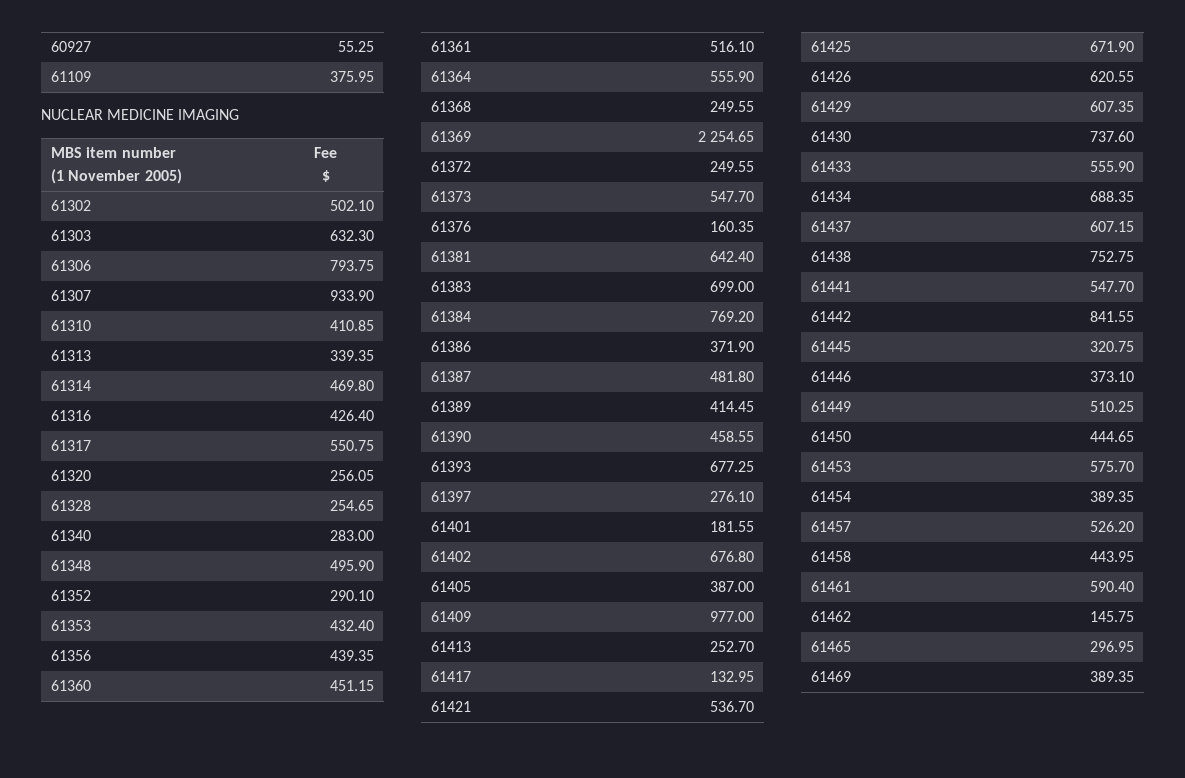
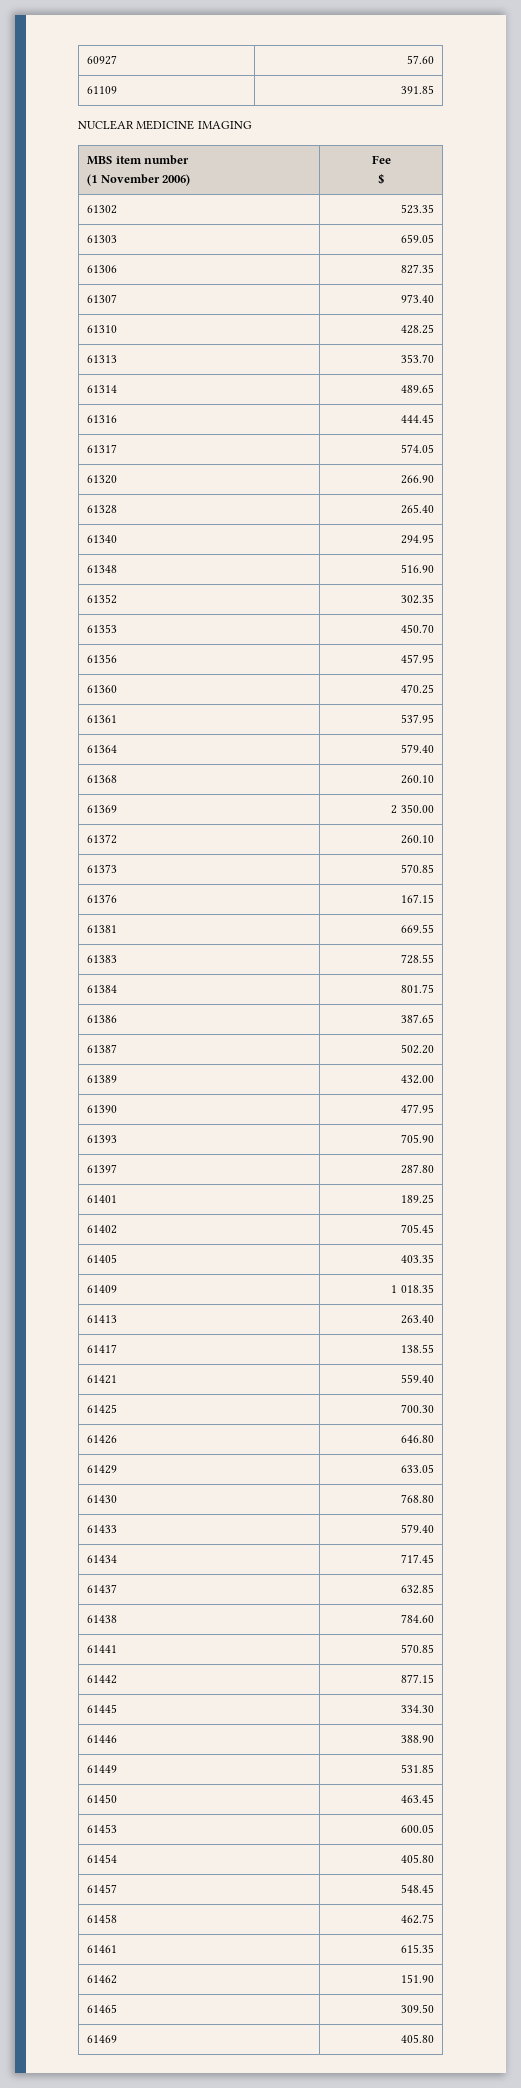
- 60927 | 55.25
+ 60927 | 57.60
- 61109 | 375.95
+ 61109 | 391.85
  MBS item number
- (1 November 2005) | Fee
+ (1 November 2006) | Fee
- 61302 | 502.10
+ 61302 | 523.35
- 61303 | 632.30
+ 61303 | 659.05
- 61306 | 793.75
+ 61306 | 827.35
- 61307 | 933.90
+ 61307 | 973.40
- 61310 | 410.85
+ 61310 | 428.25
- 61313 | 339.35
+ 61313 | 353.70
- 61314 | 469.80
+ 61314 | 489.65
- 61316 | 426.40
+ 61316 | 444.45
- 61317 | 550.75
+ 61317 | 574.05
- 61320 | 256.05
+ 61320 | 266.90
- 61328 | 254.65
+ 61328 | 265.40
- 61340 | 283.00
+ 61340 | 294.95
- 61348 | 495.90
+ 61348 | 516.90
- 61352 | 290.10
+ 61352 | 302.35
- 61353 | 432.40
+ 61353 | 450.70
- 61356 | 439.35
+ 61356 | 457.95
- 61360 | 451.15
+ 61360 | 470.25
- 61361 | 516.10
+ 61361 | 537.95
- 61364 | 555.90
+ 61364 | 579.40
- 61368 | 249.55
+ 61368 | 260.10
- 61369 | 2 254.65
+ 61369 | 2 350.00
- 61372 | 249.55
+ 61372 | 260.10
- 61373 | 547.70
+ 61373 | 570.85
- 61376 | 160.35
+ 61376 | 167.15
- 61381 | 642.40
+ 61381 | 669.55
- 61383 | 699.00
+ 61383 | 728.55
- 61384 | 769.20
+ 61384 | 801.75
- 61386 | 371.90
+ 61386 | 387.65
- 61387 | 481.80
+ 61387 | 502.20
- 61389 | 414.45
+ 61389 | 432.00
- 61390 | 458.55
+ 61390 | 477.95
- 61393 | 677.25
+ 61393 | 705.90
- 61397 | 276.10
+ 61397 | 287.80
- 61401 | 181.55
+ 61401 | 189.25
- 61402 | 676.80
+ 61402 | 705.45
- 61405 | 387.00
+ 61405 | 403.35
- 61409 | 977.00
+ 61409 | 1 018.35
- 61413 | 252.70
+ 61413 | 263.40
- 61417 | 132.95
+ 61417 | 138.55
- 61421 | 536.70
+ 61421 | 559.40
- 61425 | 671.90
+ 61425 | 700.30
- 61426 | 620.55
+ 61426 | 646.80
- 61429 | 607.35
+ 61429 | 633.05
- 61430 | 737.60
+ 61430 | 768.80
- 61433 | 555.90
+ 61433 | 579.40
- 61434 | 688.35
+ 61434 | 717.45
- 61437 | 607.15
+ 61437 | 632.85
- 61438 | 752.75
+ 61438 | 784.60
- 61441 | 547.70
+ 61441 | 570.85
- 61442 | 841.55
+ 61442 | 877.15
- 61445 | 320.75
+ 61445 | 334.30
- 61446 | 373.10
+ 61446 | 388.90
- 61449 | 510.25
+ 61449 | 531.85
- 61450 | 444.65
+ 61450 | 463.45
- 61453 | 575.70
+ 61453 | 600.05
- 61454 | 389.35
+ 61454 | 405.80
- 61457 | 526.20
+ 61457 | 548.45
- 61458 | 443.95
+ 61458 | 462.75
- 61461 | 590.40
+ 61461 | 615.35
- 61462 | 145.75
+ 61462 | 151.90
- 61465 | 296.95
+ 61465 | 309.50
- 61469 | 389.35
+ 61469 | 405.80

